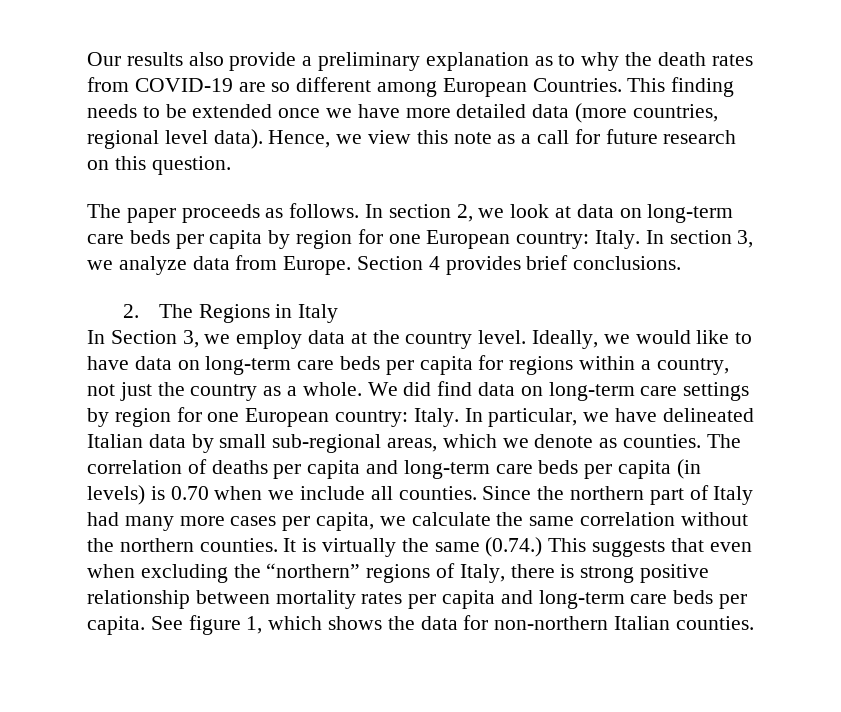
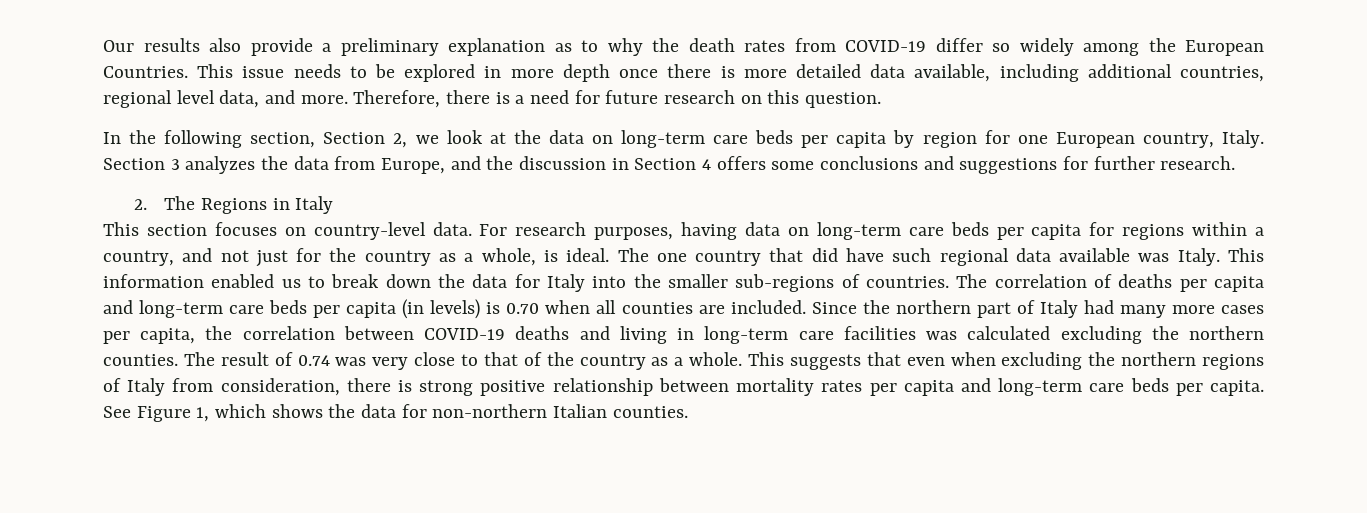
- Our results also provide a preliminary explanation as to why the death rates from COVID-19 are so different among European Countries.
+ Our results also provide a preliminary explanation as to why the death rates from COVID-19 differ so widely among the European Countries.
- This finding needs to be extended once we have more detailed data (more countries, regional level data). Hence, we view this note as a call for future research on this question.
+ This issue needs to be explored in more depth once there is more detailed data available, including additional countries, regional level data, and more. Therefore, there is a need for future research on this question.
- The paper proceeds as follows. In section 2, we look at data on long-term care beds per capita by region for one European country: Italy. In section 3, we analyze data from Europe. Section 4 provides brief conclusions.
+ In the following section, Section 2, we look at the data on long-term care beds per capita by region for one European country, Italy. Section 3 analyzes the data from Europe, and the discussion in Section 4 offers some conclusions and suggestions for further research.
- In Section 3, we employ data at the country level. Ideally, we would like to have data on long-term care beds per capita for regions within a country, not just the country as a whole. We did find data on long-term care settings by region for one European country: Italy. In particular, we have delineated Italian data by small sub-regional areas, which we denote as counties.
+ This section focuses on country-level data. For research purposes, having data on long-term care beds per capita for regions within a country, and not just for the country as a whole, is ideal. The one country that did have such regional data available was Italy. This information enabled us to break down the data for Italy into the smaller sub-regions of countries.
- The correlation of deaths per capita and long-term care beds per capita (in levels) is 0.70 when we include all counties.
+ The correlation of deaths per capita and long-term care beds per capita (in levels) is 0.70 when all counties are included.
- Since the northern part of Italy had many more cases per capita, we calculate the same correlation without the northern counties. It is virtually the same (0.74.) This suggests that even when excluding the “northern” regions of Italy, there is strong positive relationship between mortality rates per capita and long-term care beds per capita.
+ Since the northern part of Italy had many more cases per capita, the correlation between COVID-19 deaths and living in long-term care facilities was calculated excluding the northern counties. The result of 0.74 was very close to that of the country as a whole. This suggests that even when excluding the northern regions of Italy from consideration, there is strong positive relationship between mortality rates per capita and long-term care beds per capita.
- See figure 1, which shows the data for non-northern Italian counties.
+ See Figure 1, which shows the data for non-northern Italian counties.

